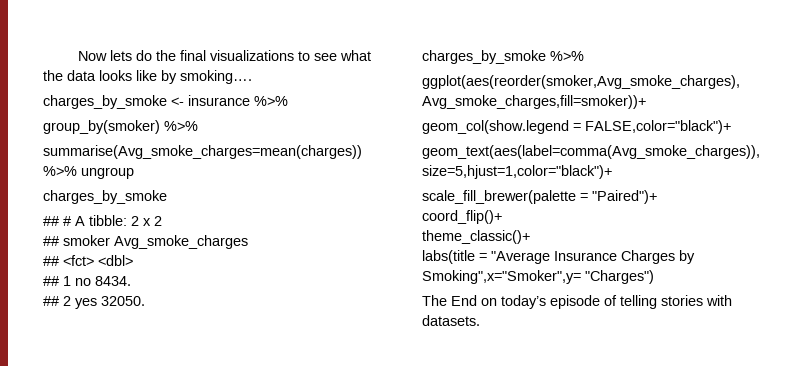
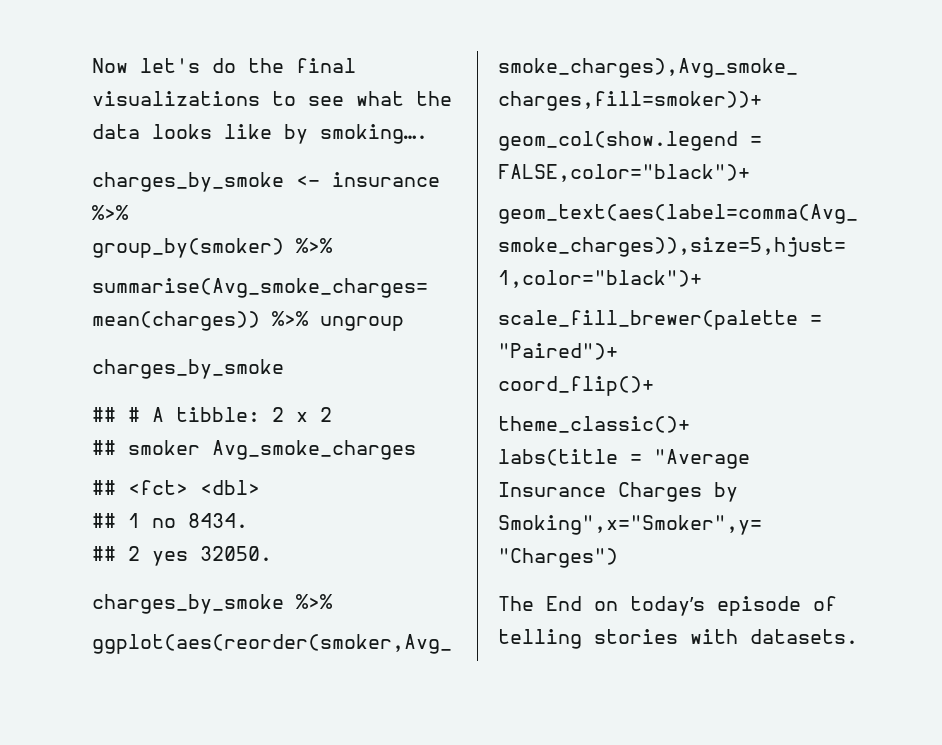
- Now lets do the final visualizations to see what the data looks like by smoking….
+ Now let's do the final visualizations to see what the data looks like by smoking….

